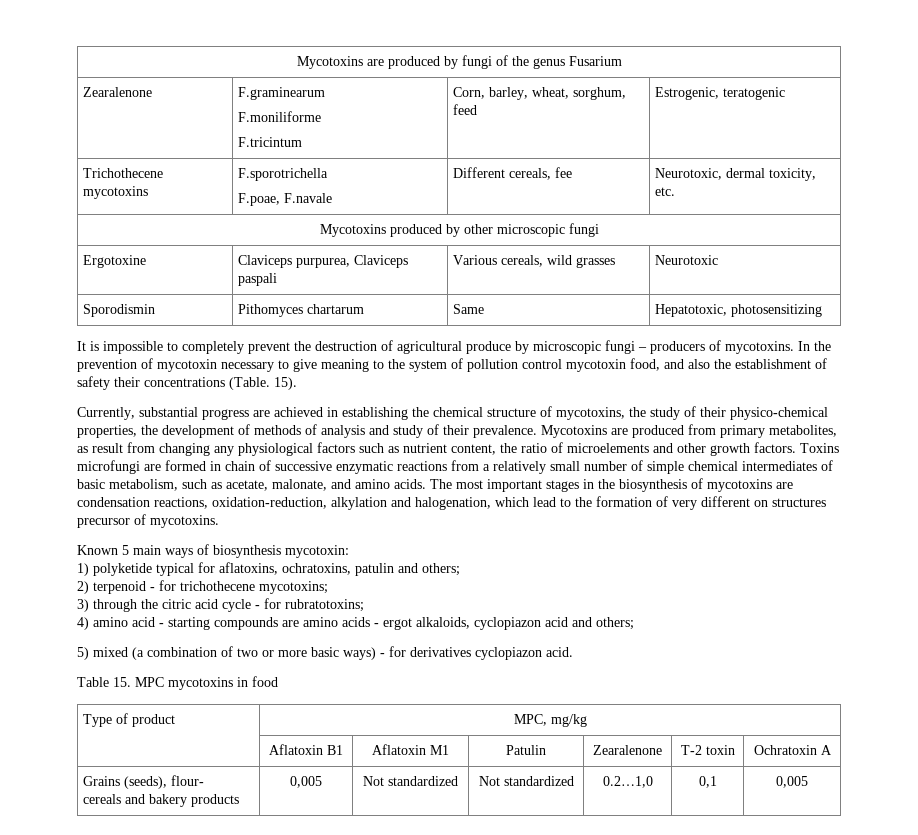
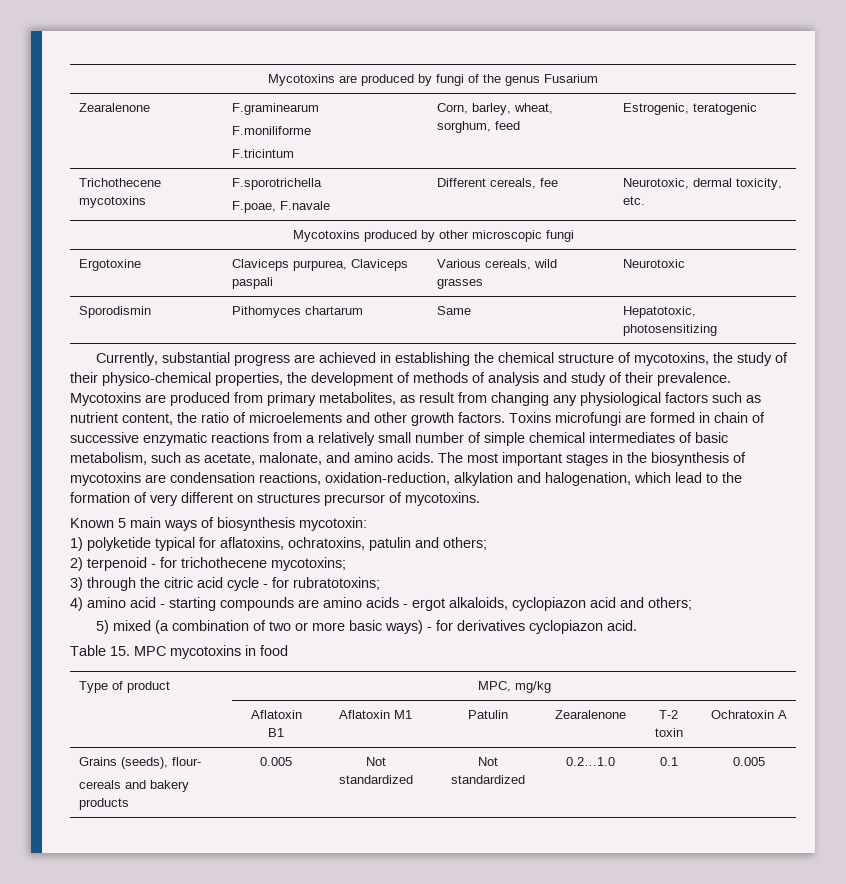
- It is impossible to completely prevent the destruction of agricultural produce by microscopic fungi – producers of mycotoxins. In the prevention of mycotoxin necessary to give meaning to the system of pollution control mycotoxin food, and also the establishment of safety their concentrations (Table. 15).
  Grains (seeds), flour-
- cereals and bakery products | 0,005 | Not standardized | Not standardized | 0.2…1,0 | 0,1 | 0,005
+ cereals and bakery products | 0.005 | Not standardized | Not standardized | 0.2…1.0 | 0.1 | 0.005

